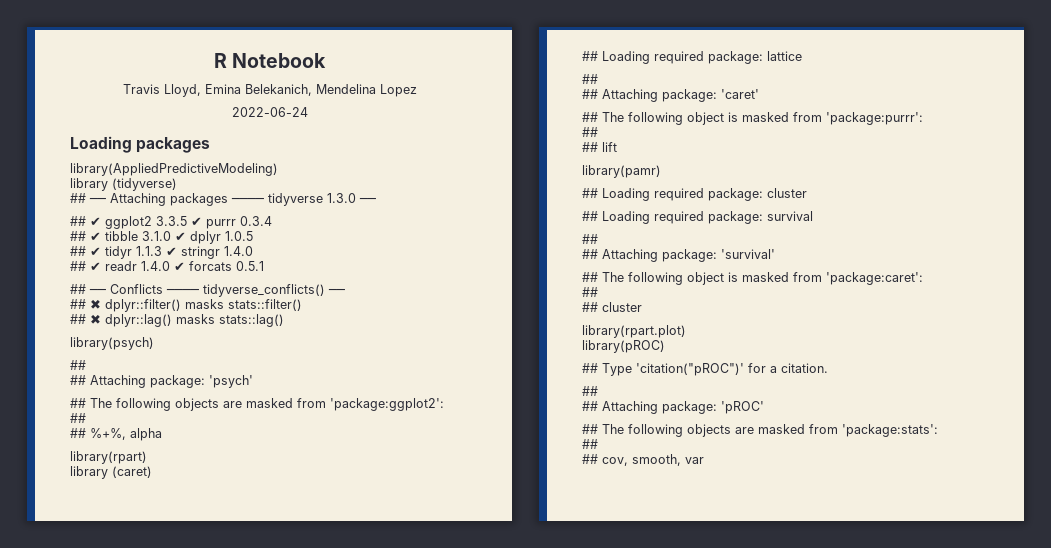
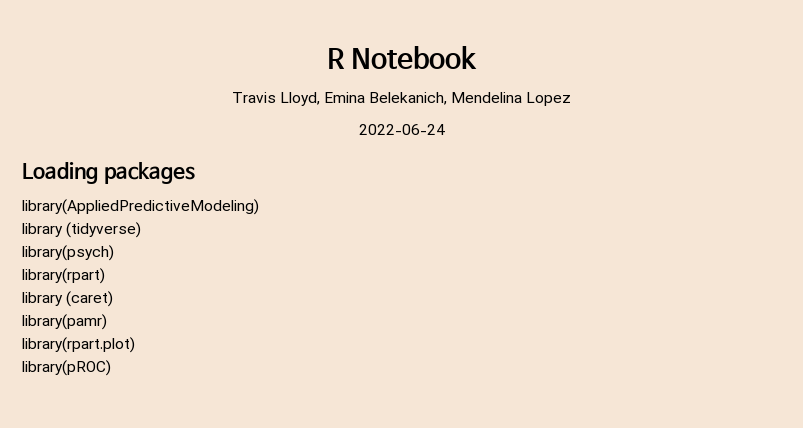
- ## ── Attaching packages ──── tidyverse 1.3.0 ──
- ## ✔ ggplot2 3.3.5 ✔ purrr 0.3.4
- ## ✔ tibble 3.1.0 ✔ dplyr 1.0.5
- ## ✔ tidyr 1.1.3 ✔ stringr 1.4.0
- ## ✔ readr 1.4.0 ✔ forcats 0.5.1
- ## ── Conflicts ──── tidyverse_conflicts() ──
- ## ✖ dplyr::filter() masks stats::filter()
- ## ✖ dplyr::lag() masks stats::lag()
  library(psych)
- ##
- ## Attaching package: 'psych'
- ## The following objects are masked from 'package:ggplot2':
- ##
- ## %+%, alpha
  library(rpart)
  library (caret)
- ## Loading required package: lattice
- ##
- ## Attaching package: 'caret'
- ## The following object is masked from 'package:purrr':
- ##
- ## lift
  library(pamr)
- ## Loading required package: cluster
- ## Loading required package: survival
- ##
- ## Attaching package: 'survival'
- ## The following object is masked from 'package:caret':
- ##
- ## cluster
  library(rpart.plot)
  library(pROC)
- ## Type 'citation("pROC")' for a citation.
- ##
- ## Attaching package: 'pROC'
- ## The following objects are masked from 'package:stats':
- ##
- ## cov, smooth, var

